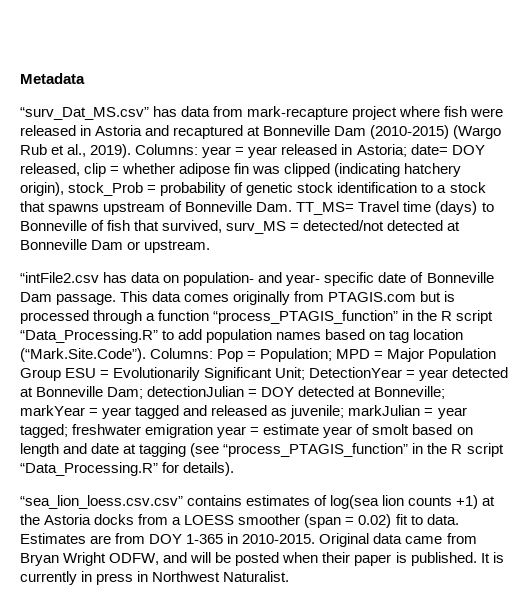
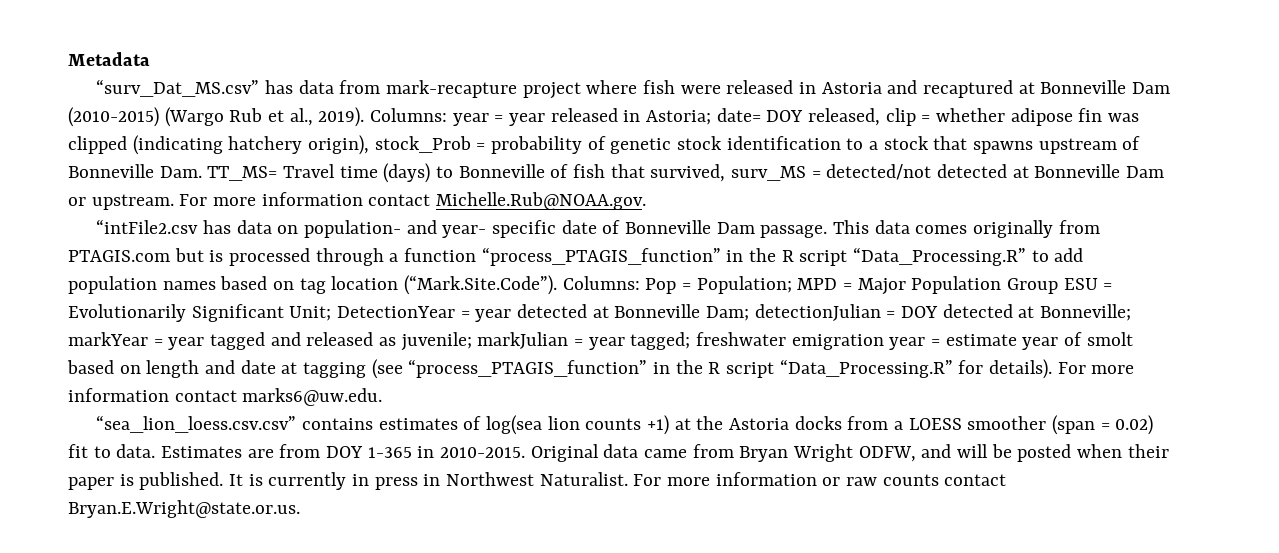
+ For more information contact Michelle.Rub@NOAA.gov.
+ For more information contact marks6@uw.edu.
+ For more information or raw counts contact Bryan.E.Wright@state.or.us.

